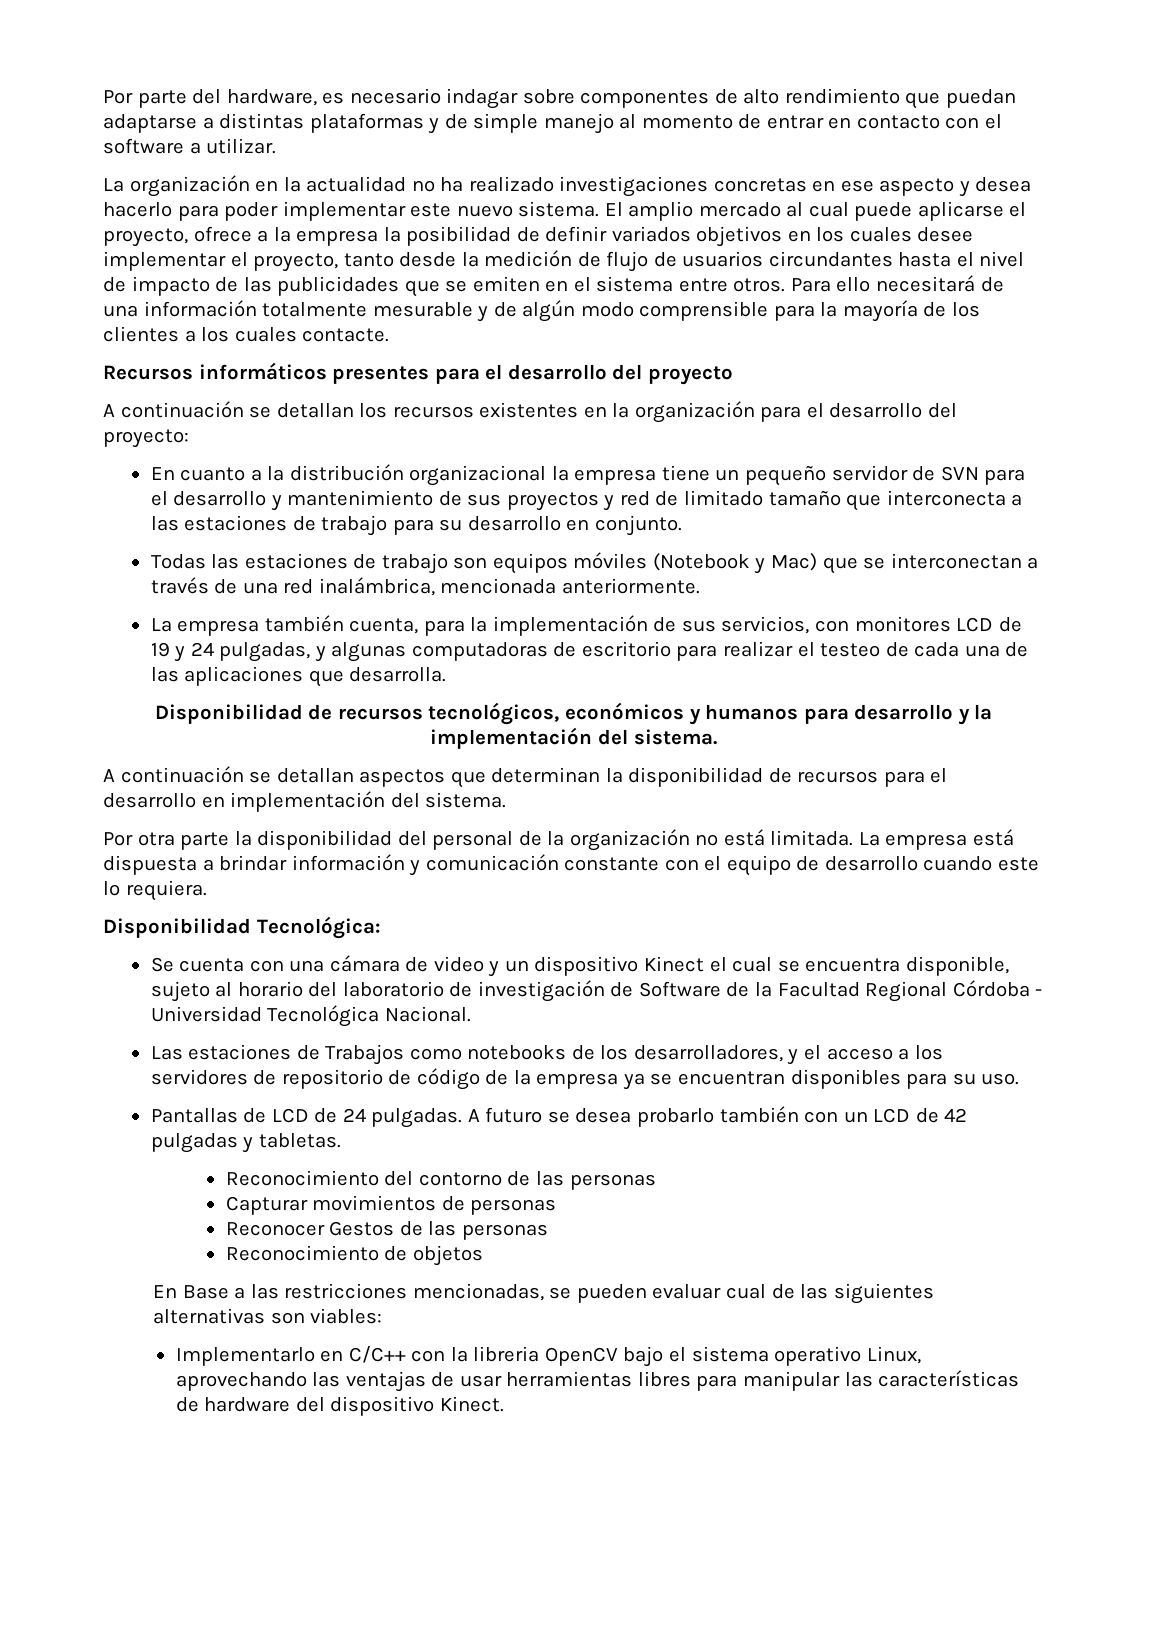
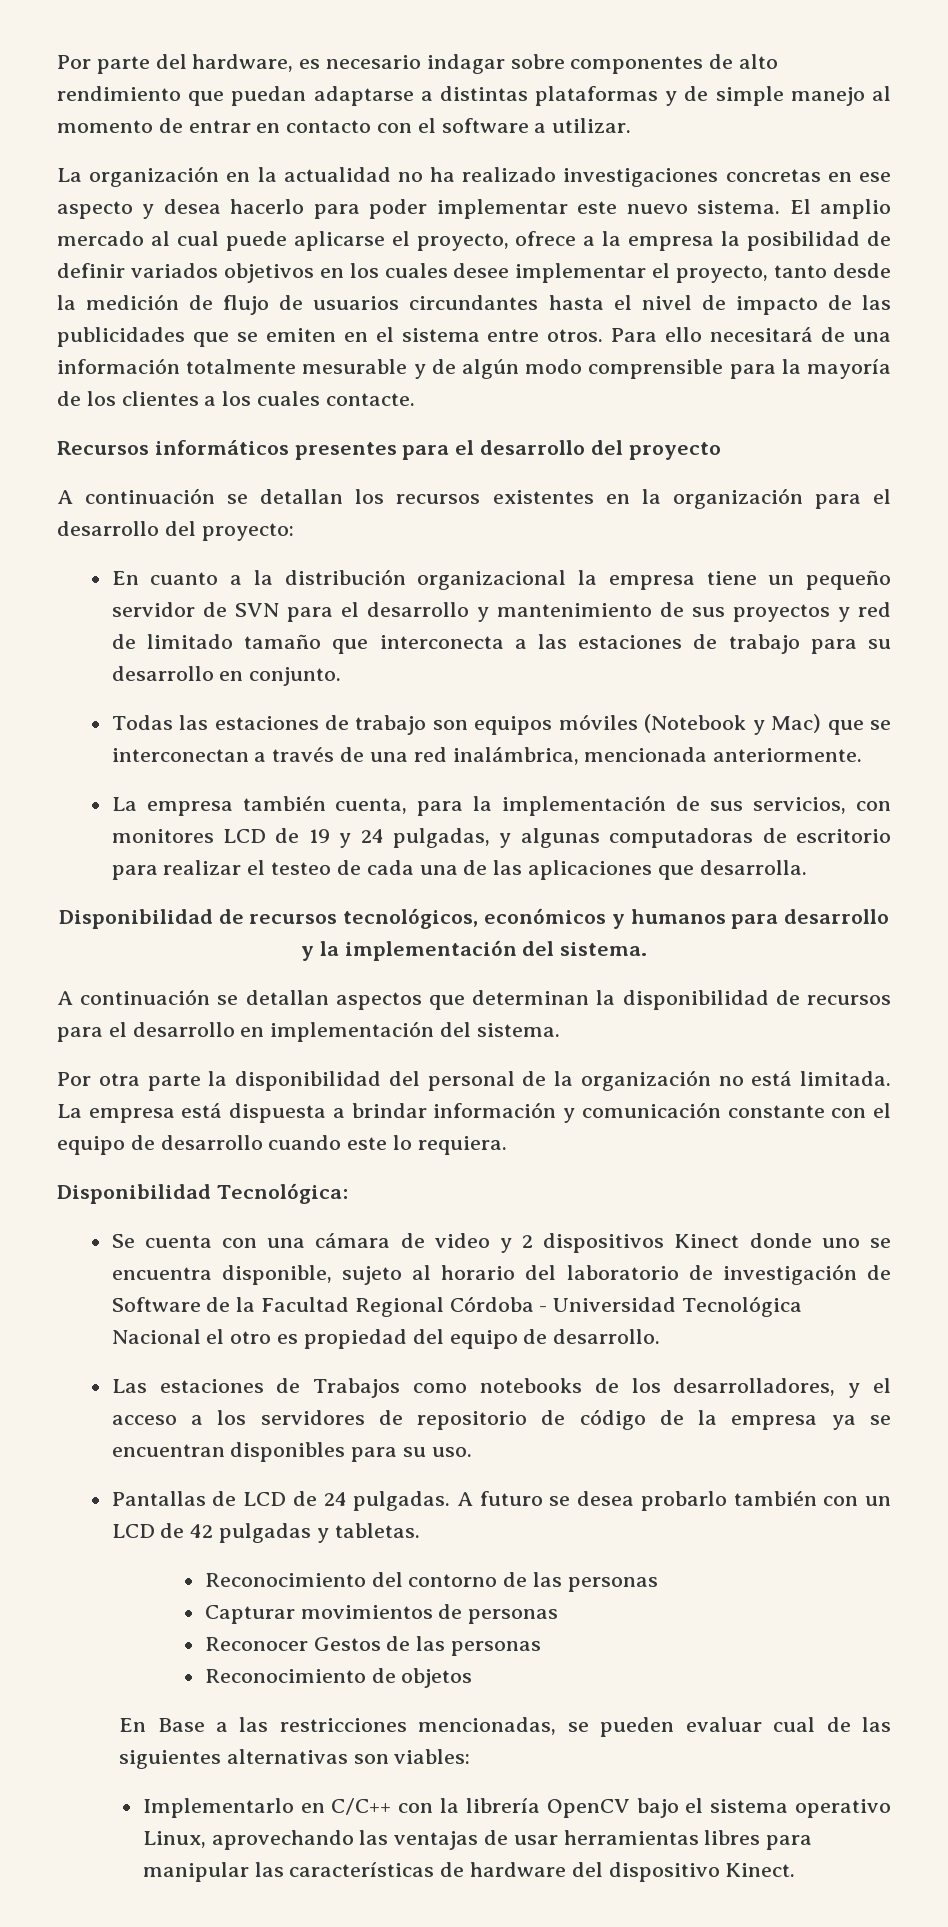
- Se cuenta con una cámara de video y un dispositivo Kinect el cual se encuentra disponible, sujeto al horario del laboratorio de investigación de Software de la Facultad Regional Córdoba - Universidad Tecnológica Nacional.
+ Se cuenta con una cámara de video y 2 dispositivos Kinect donde uno se encuentra disponible, sujeto al horario del laboratorio de investigación de Software de la Facultad Regional Córdoba - Universidad Tecnológica Nacional el otro es propiedad del equipo de desarrollo.
- Implementarlo en C/C++ con la libreria OpenCV bajo el sistema operativo Linux, aprovechando las ventajas de usar herramientas libres para manipular las características de hardware del dispositivo Kinect.
+ Implementarlo en C/C++ con la librería OpenCV bajo el sistema operativo Linux, aprovechando las ventajas de usar herramientas libres para manipular las características de hardware del dispositivo Kinect.

